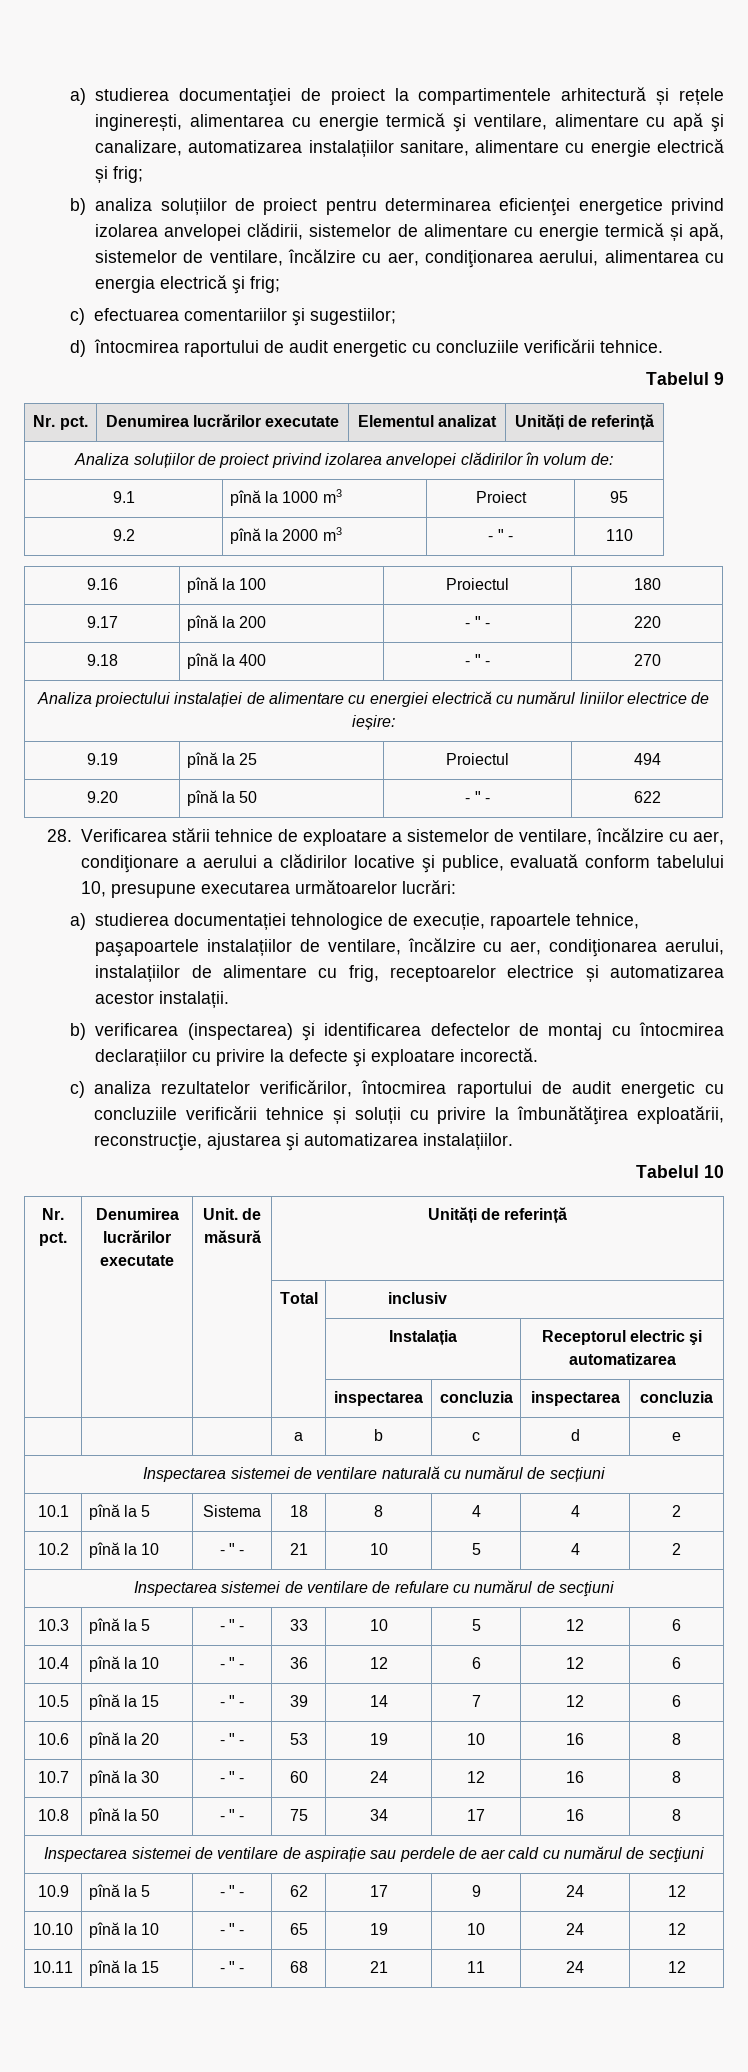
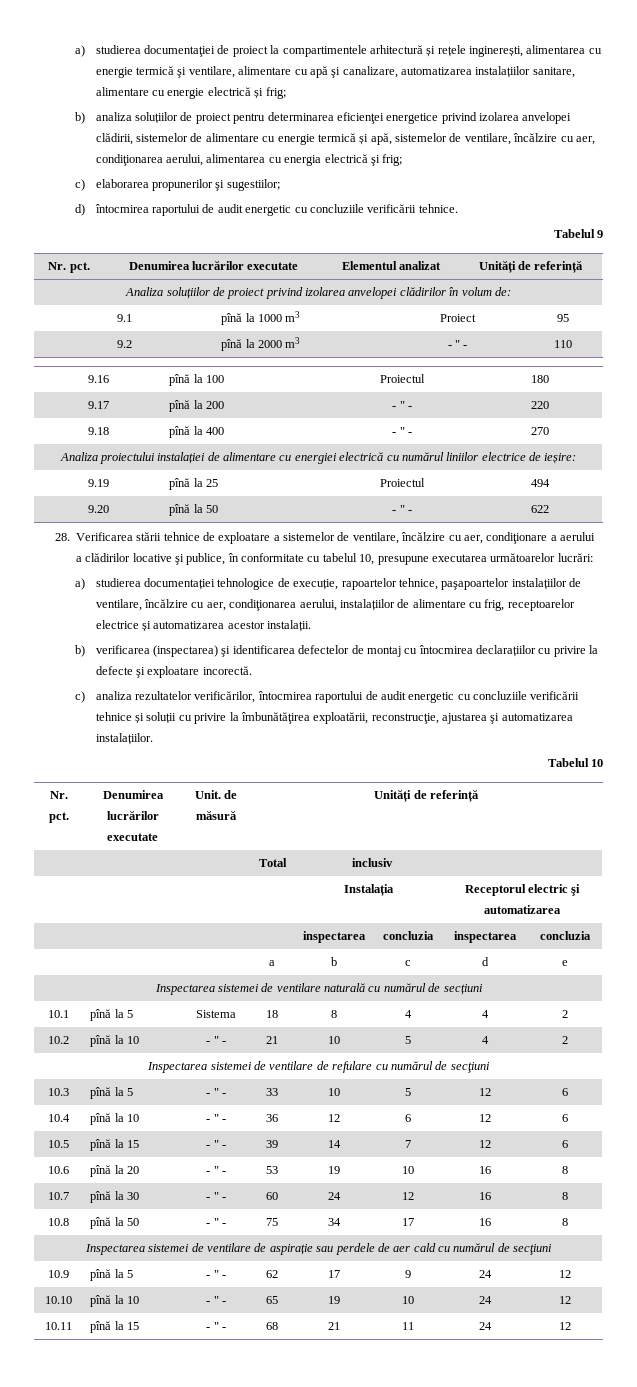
- c) efectuarea comentariilor şi sugestiilor;
+ c) elaborarea propunerilor şi sugestiilor;
- 28. Verificarea stării tehnice de exploatare a sistemelor de ventilare, încălzire cu aer, condiţionare a aerului a clădirilor locative şi publice, evaluată conform tabelului 10, presupune executarea următoarelor lucrări:
+ 28. Verificarea stării tehnice de exploatare a sistemelor de ventilare, încălzire cu aer, condiţionare a aerului a clădirilor locative şi publice, în conformitate cu tabelul 10, presupune executarea următoarelor lucrări:
- a) studierea documentației tehnologice de execuție, rapoartele tehnice, paşapoartele instalațiilor de ventilare, încălzire cu aer, condiţionarea aerului, instalațiilor de alimentare cu frig, receptoarelor electrice și automatizarea acestor instalații.
+ a) studierea documentației tehnologice de execuție, rapoartelor tehnice, paşapoartelor instalațiilor de ventilare, încălzire cu aer, condiţionarea aerului, instalațiilor de alimentare cu frig, receptoarelor electrice și automatizarea acestor instalații.

